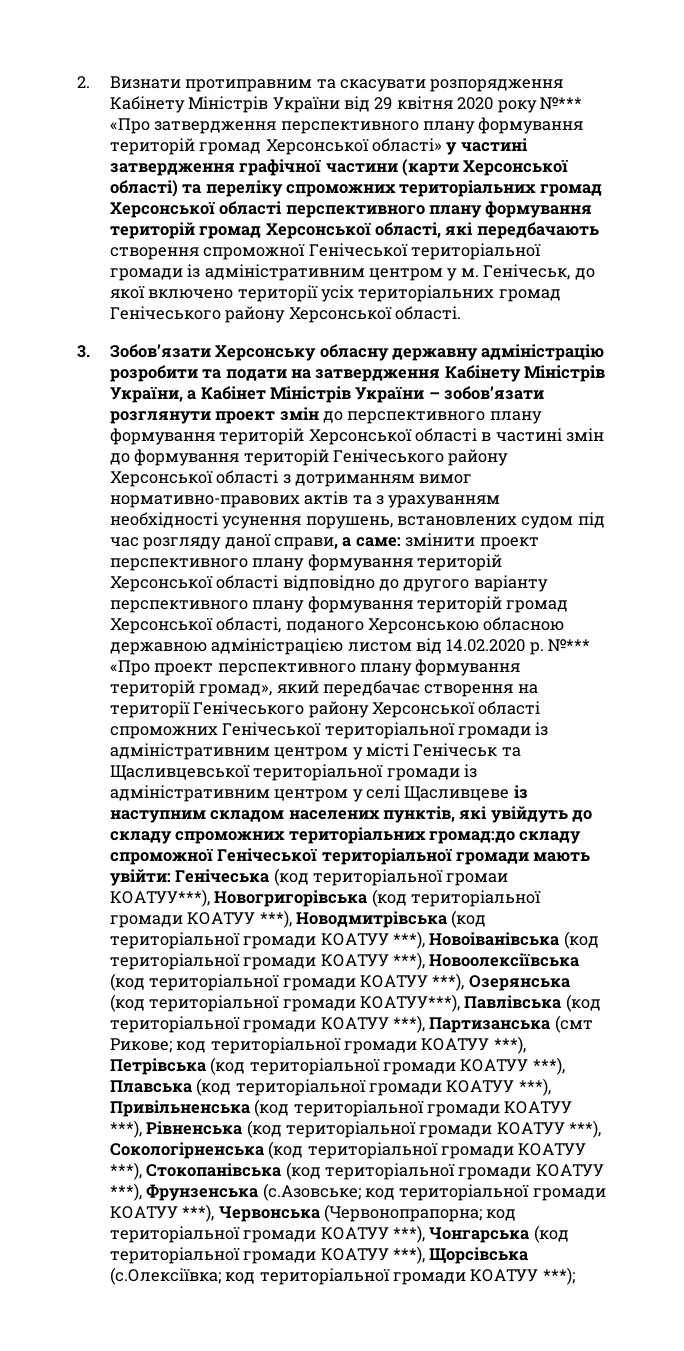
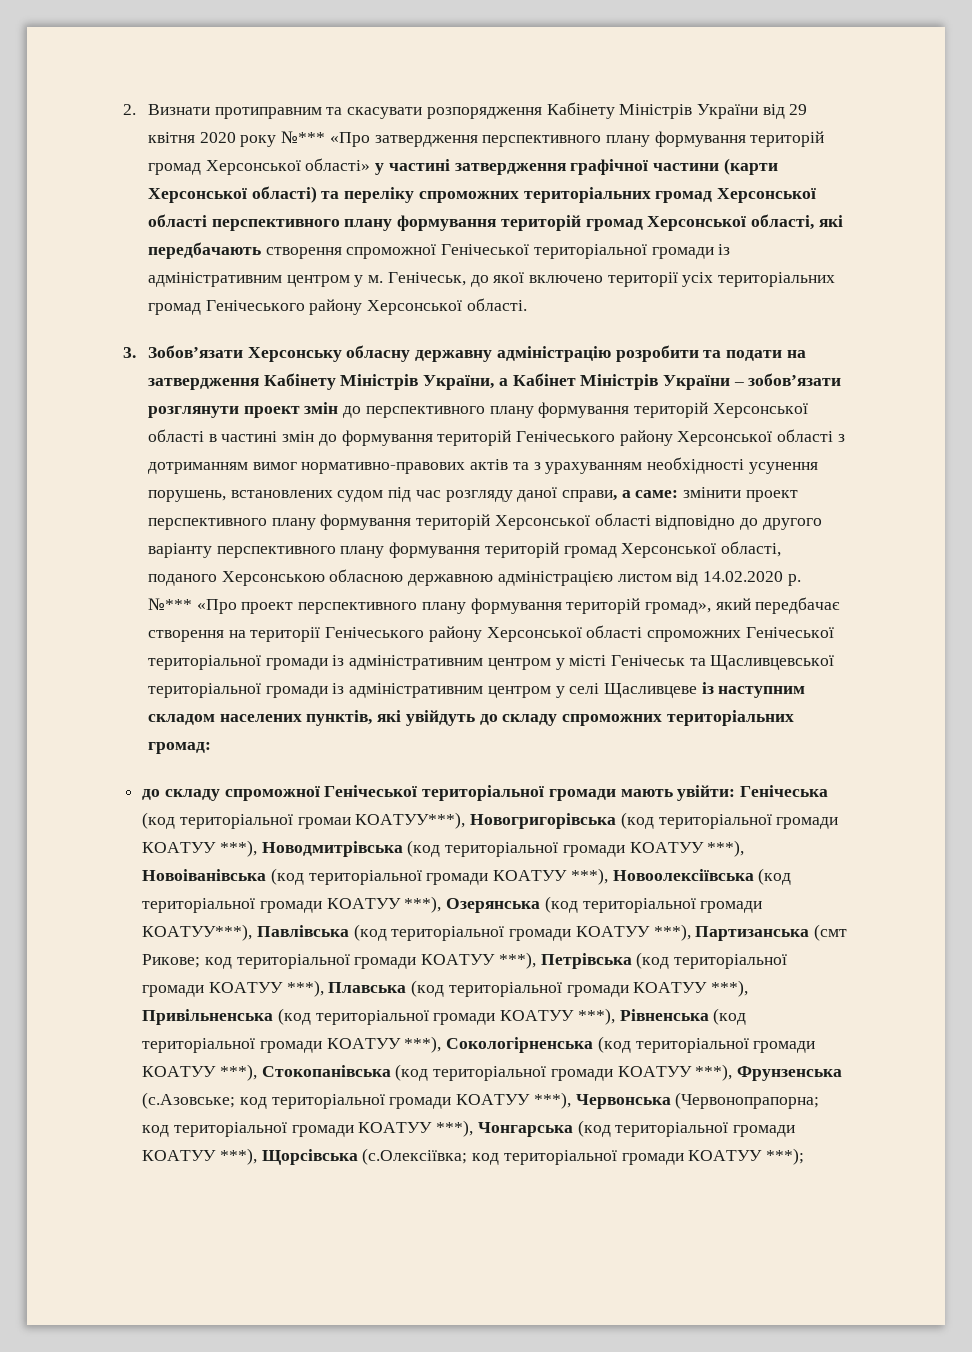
- №*** «Про проект перспективного плану формування територій громад», який передбачає створення на території Генічеського району Херсонської області спроможних Генічеської територіальної громади із адміністративним центром у місті Генічеськ та Щасливцевської територіальної громади із адміністративним центром у селі Щасливцеве із наступним складом населених пунктів, які увійдуть до складу спроможних територіальних громад:до складу спроможної Генічеської територіальної громади мають увійти:
+ №*** «Про проект перспективного плану формування територій громад», який передбачає створення на території Генічеського району Херсонської області спроможних Генічеської територіальної громади із адміністративним центром у місті Генічеськ та Щасливцевської територіальної громади із адміністративним центром у селі Щасливцеве із наступним складом населених пунктів, які увійдуть до складу спроможних територіальних громад:
+ до складу спроможної Генічеської територіальної громади мають увійти:

